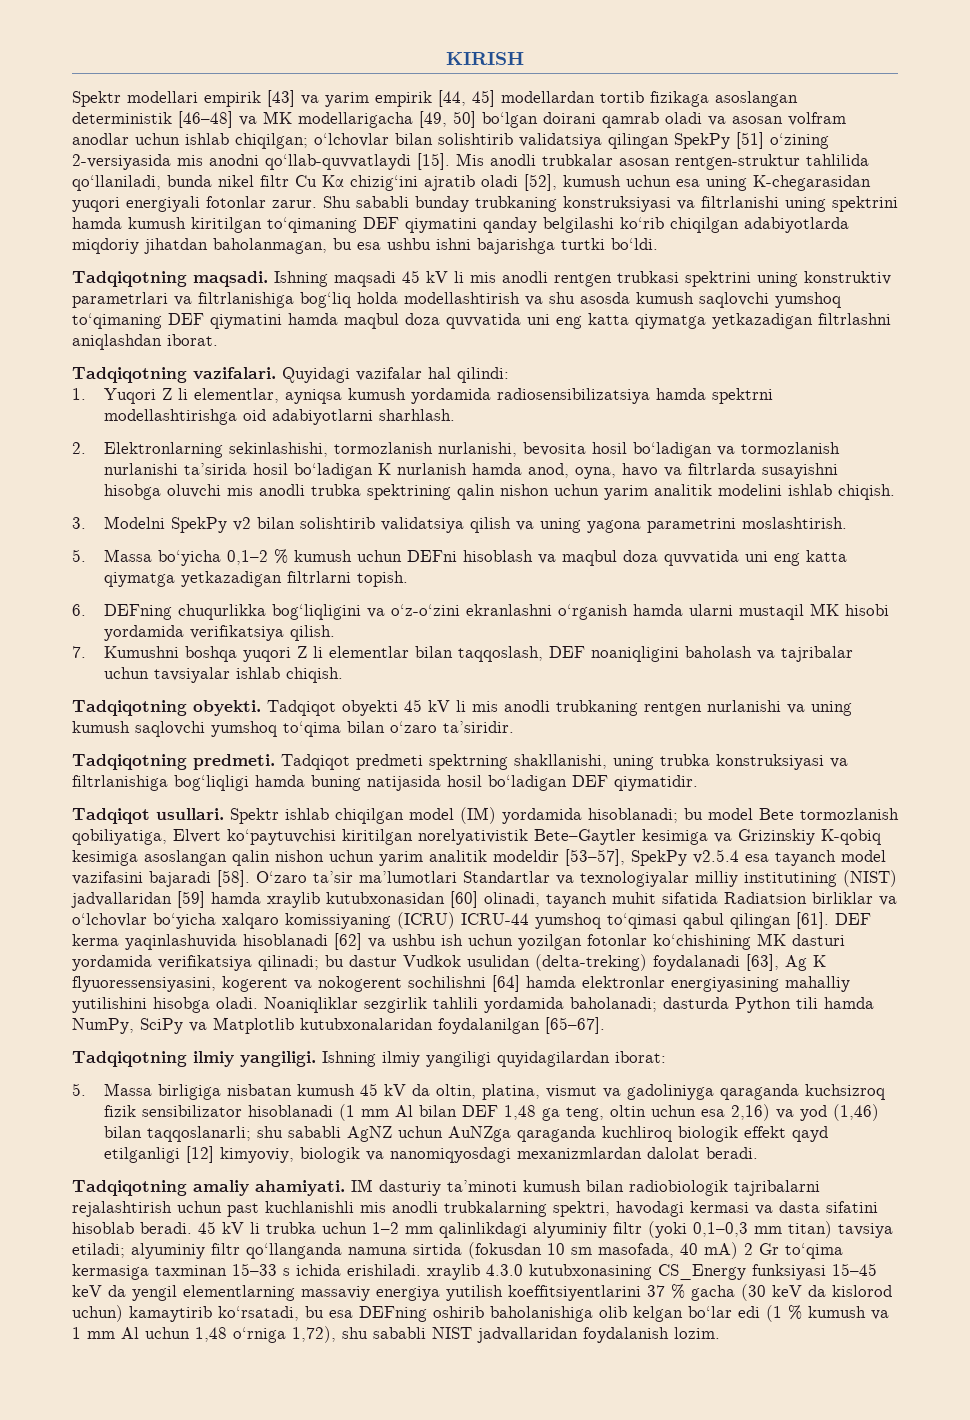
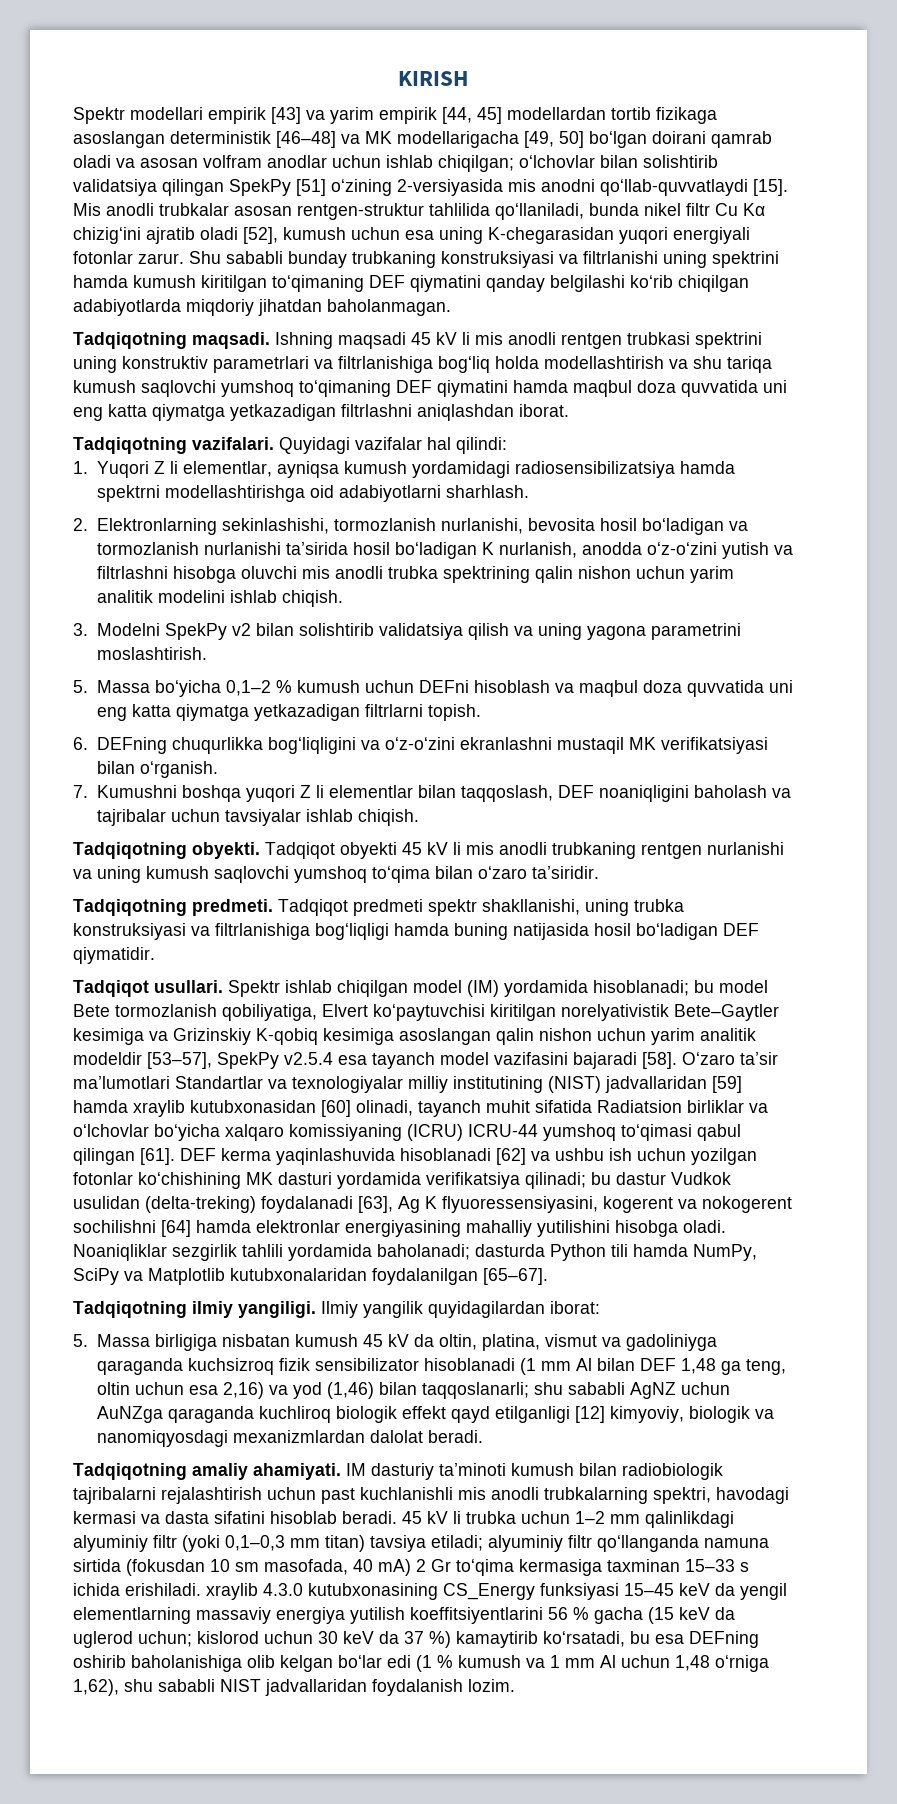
- Shu sababli bunday trubkaning konstruksiyasi va filtrlanishi uning spektrini hamda kumush kiritilgan to‘qimaning DEF qiymatini qanday belgilashi ko‘rib chiqilgan adabiyotlarda miqdoriy jihatdan baholanmagan, bu esa ushbu ishni bajarishga turtki bo‘ldi.
+ Shu sababli bunday trubkaning konstruksiyasi va filtrlanishi uning spektrini hamda kumush kiritilgan to‘qimaning DEF qiymatini qanday belgilashi ko‘rib chiqilgan adabiyotlarda miqdoriy jihatdan baholanmagan.
- Ishning maqsadi 45 kV li mis anodli rentgen trubkasi spektrini uning konstruktiv parametrlari va filtrlanishiga bog‘liq holda modellashtirish va shu asosda kumush saqlovchi yumshoq to‘qimaning DEF qiymatini hamda maqbul doza quvvatida uni eng katta qiymatga yetkazadigan filtrlashni aniqlashdan iborat.
+ Ishning maqsadi 45 kV li mis anodli rentgen trubkasi spektrini uning konstruktiv parametrlari va filtrlanishiga bog‘liq holda modellashtirish va shu tariqa kumush saqlovchi yumshoq to‘qimaning DEF qiymatini hamda maqbul doza quvvatida uni eng katta qiymatga yetkazadigan filtrlashni aniqlashdan iborat.
- 1. Yuqori Z li elementlar, ayniqsa kumush yordamida radiosensibilizatsiya hamda spektrni modellashtirishga oid adabiyotlarni sharhlash.
+ 1. Yuqori Z li elementlar, ayniqsa kumush yordamidagi radiosensibilizatsiya hamda spektrni modellashtirishga oid adabiyotlarni sharhlash.
- 2. Elektronlarning sekinlashishi, tormozlanish nurlanishi, bevosita hosil bo‘ladigan va tormozlanish nurlanishi ta’sirida hosil bo‘ladigan K nurlanish hamda anod, oyna, havo va filtrlarda susayishni hisobga oluvchi mis anodli trubka spektrining qalin nishon uchun yarim analitik modelini ishlab chiqish.
+ 2. Elektronlarning sekinlashishi, tormozlanish nurlanishi, bevosita hosil bo‘ladigan va tormozlanish nurlanishi ta’sirida hosil bo‘ladigan K nurlanish, anodda o‘z-o‘zini yutish va filtrlashni hisobga oluvchi mis anodli trubka spektrining qalin nishon uchun yarim analitik modelini ishlab chiqish.
- 6. DEFning chuqurlikka bog‘liqligini va o‘z-o‘zini ekranlashni o‘rganish hamda ularni mustaqil MK hisobi yordamida verifikatsiya qilish.
+ 6. DEFning chuqurlikka bog‘liqligini va o‘z-o‘zini ekranlashni mustaqil MK verifikatsiyasi bilan o‘rganish.
- Tadqiqot predmeti spektrning shakllanishi, uning trubka konstruksiyasi va filtrlanishiga bog‘liqligi hamda buning natijasida hosil bo‘ladigan DEF qiymatidir.
+ Tadqiqot predmeti spektr shakllanishi, uning trubka konstruksiyasi va filtrlanishiga bog‘liqligi hamda buning natijasida hosil bo‘ladigan DEF qiymatidir.
- Ishning ilmiy yangiligi quyidagilardan iborat:
+ Ilmiy yangilik quyidagilardan iborat:
- alyuminiy filtr qo‘llanganda namuna sirtida (fokusdan 10 sm masofada, 40 mA) 2 Gr to‘qima kermasiga taxminan 15–33 s ichida erishiladi. xraylib 4.3.0 kutubxonasining CS_Energy funksiyasi 15–45 keV da yengil elementlarning massaviy energiya yutilish koeffitsiyentlarini 37 % gacha (30 keV da kislorod uchun) kamaytirib ko‘rsatadi, bu esa DEFning oshirib baholanishiga olib kelgan bo‘lar edi (1 % kumush va 1 mm Al uchun 1,48 o‘rniga 1,72), shu sababli NIST jadvallaridan foydalanish lozim.
+ alyuminiy filtr qo‘llanganda namuna sirtida (fokusdan 10 sm masofada, 40 mA) 2 Gr to‘qima kermasiga taxminan 15–33 s ichida erishiladi. xraylib 4.3.0 kutubxonasining CS_Energy funksiyasi 15–45 keV da yengil elementlarning massaviy energiya yutilish koeffitsiyentlarini 56 % gacha (15 keV da uglerod uchun; kislorod uchun 30 keV da 37 %) kamaytirib ko‘rsatadi, bu esa DEFning oshirib baholanishiga olib kelgan bo‘lar edi (1 % kumush va 1 mm Al uchun 1,48 o‘rniga 1,62), shu sababli NIST jadvallaridan foydalanish lozim.

